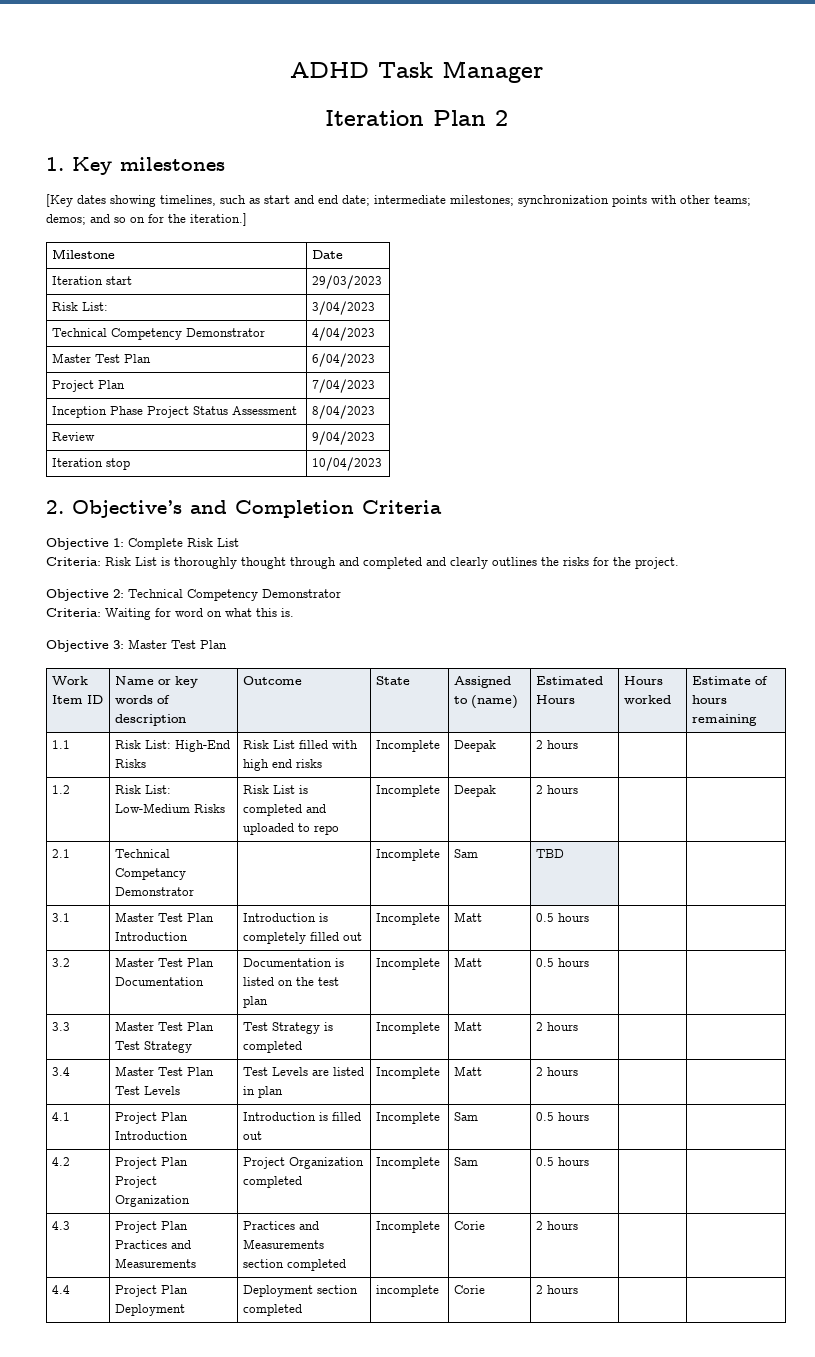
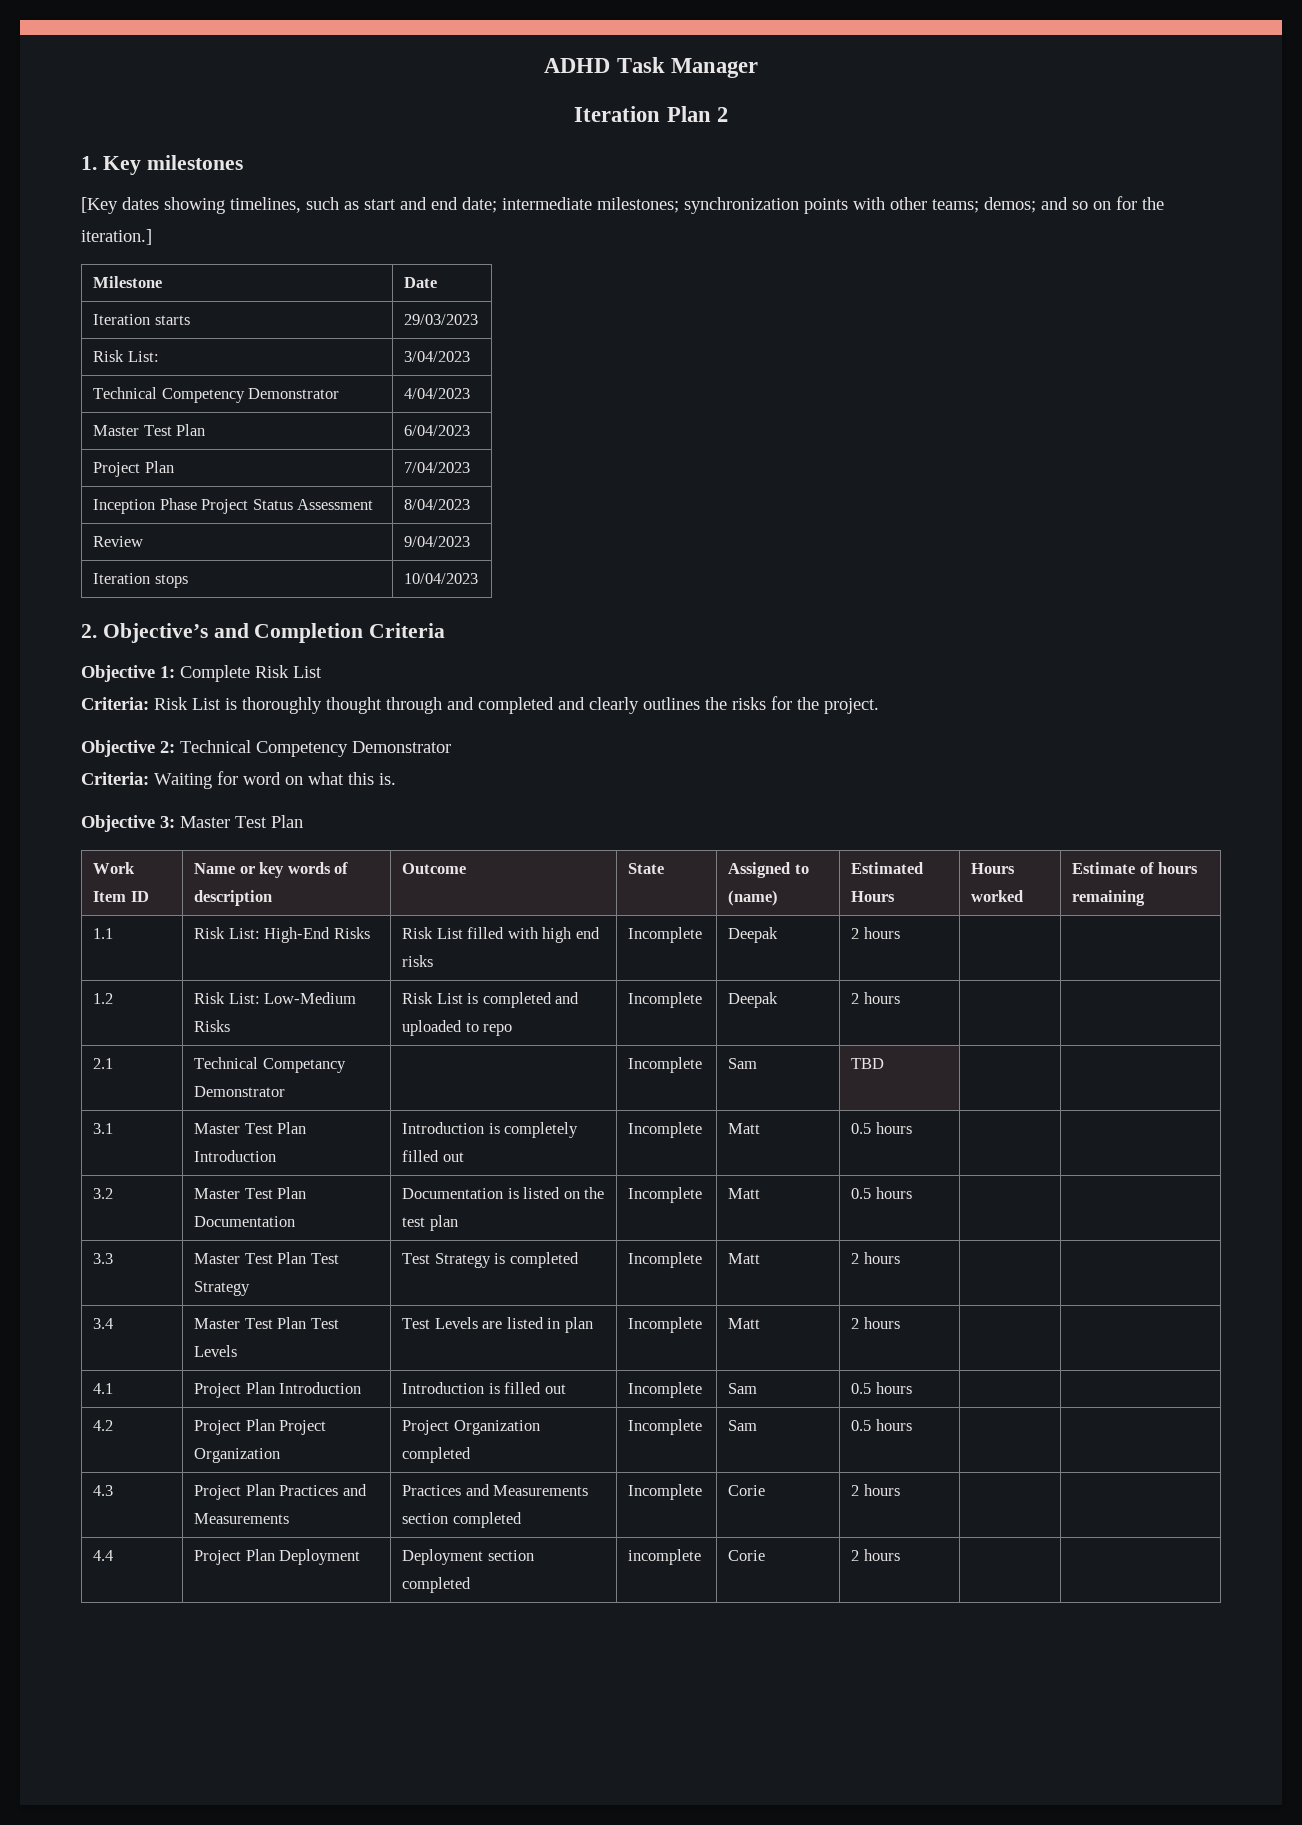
- Iteration start | 29/03/2023
+ Iteration starts | 29/03/2023
- Iteration stop | 10/04/2023
+ Iteration stops | 10/04/2023

